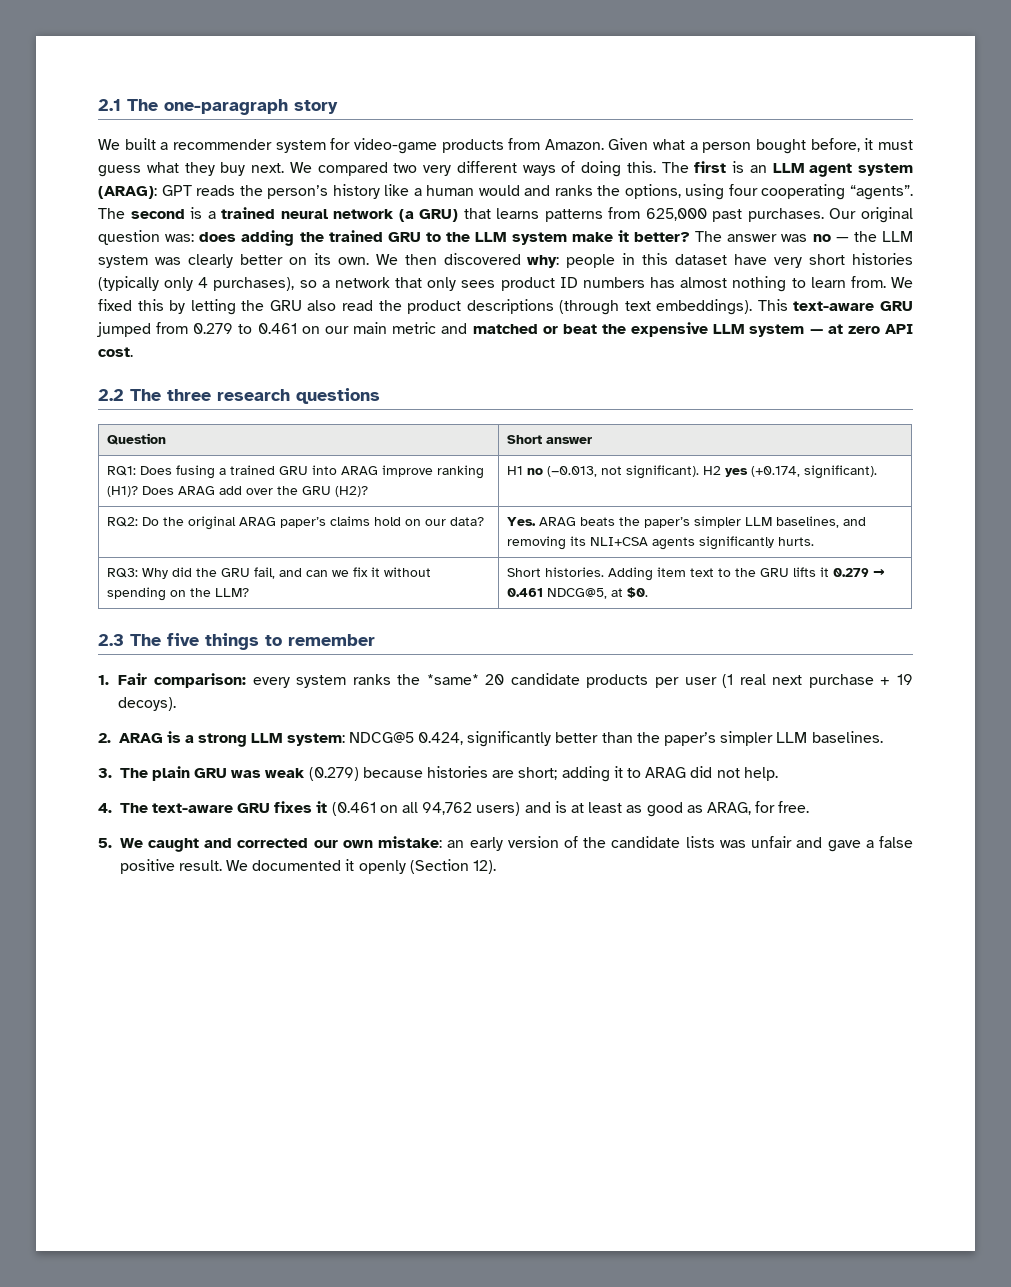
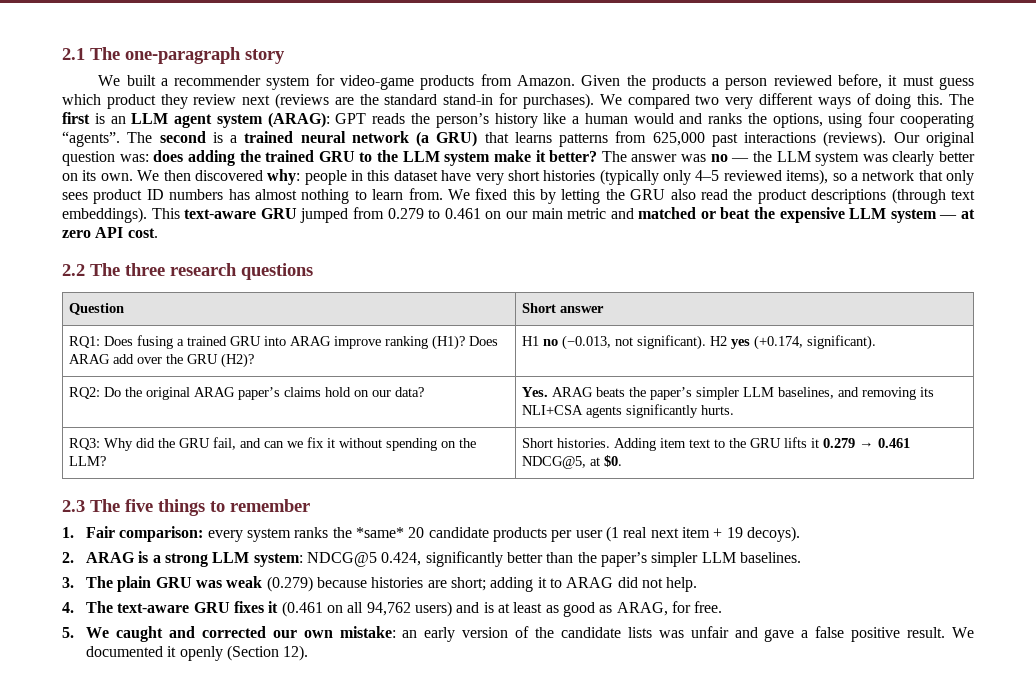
- Given what a person bought before, it must guess what they buy next.
+ Given the products a person reviewed before, it must guess which product they review next (reviews are the standard stand-in for purchases).
- The second is a trained neural network (a GRU) that learns patterns from 625,000 past purchases.
+ The second is a trained neural network (a GRU) that learns patterns from 625,000 past interactions (reviews).
- We then discovered why: people in this dataset have very short histories (typically only 4 purchases), so a network that only sees product ID numbers has almost nothing to learn from.
+ We then discovered why: people in this dataset have very short histories (typically only 4–5 reviewed items), so a network that only sees product ID numbers has almost nothing to learn from.
- 1. Fair comparison: every system ranks the *same* 20 candidate products per user (1 real next purchase + 19 decoys).
+ 1. Fair comparison: every system ranks the *same* 20 candidate products per user (1 real next item + 19 decoys).

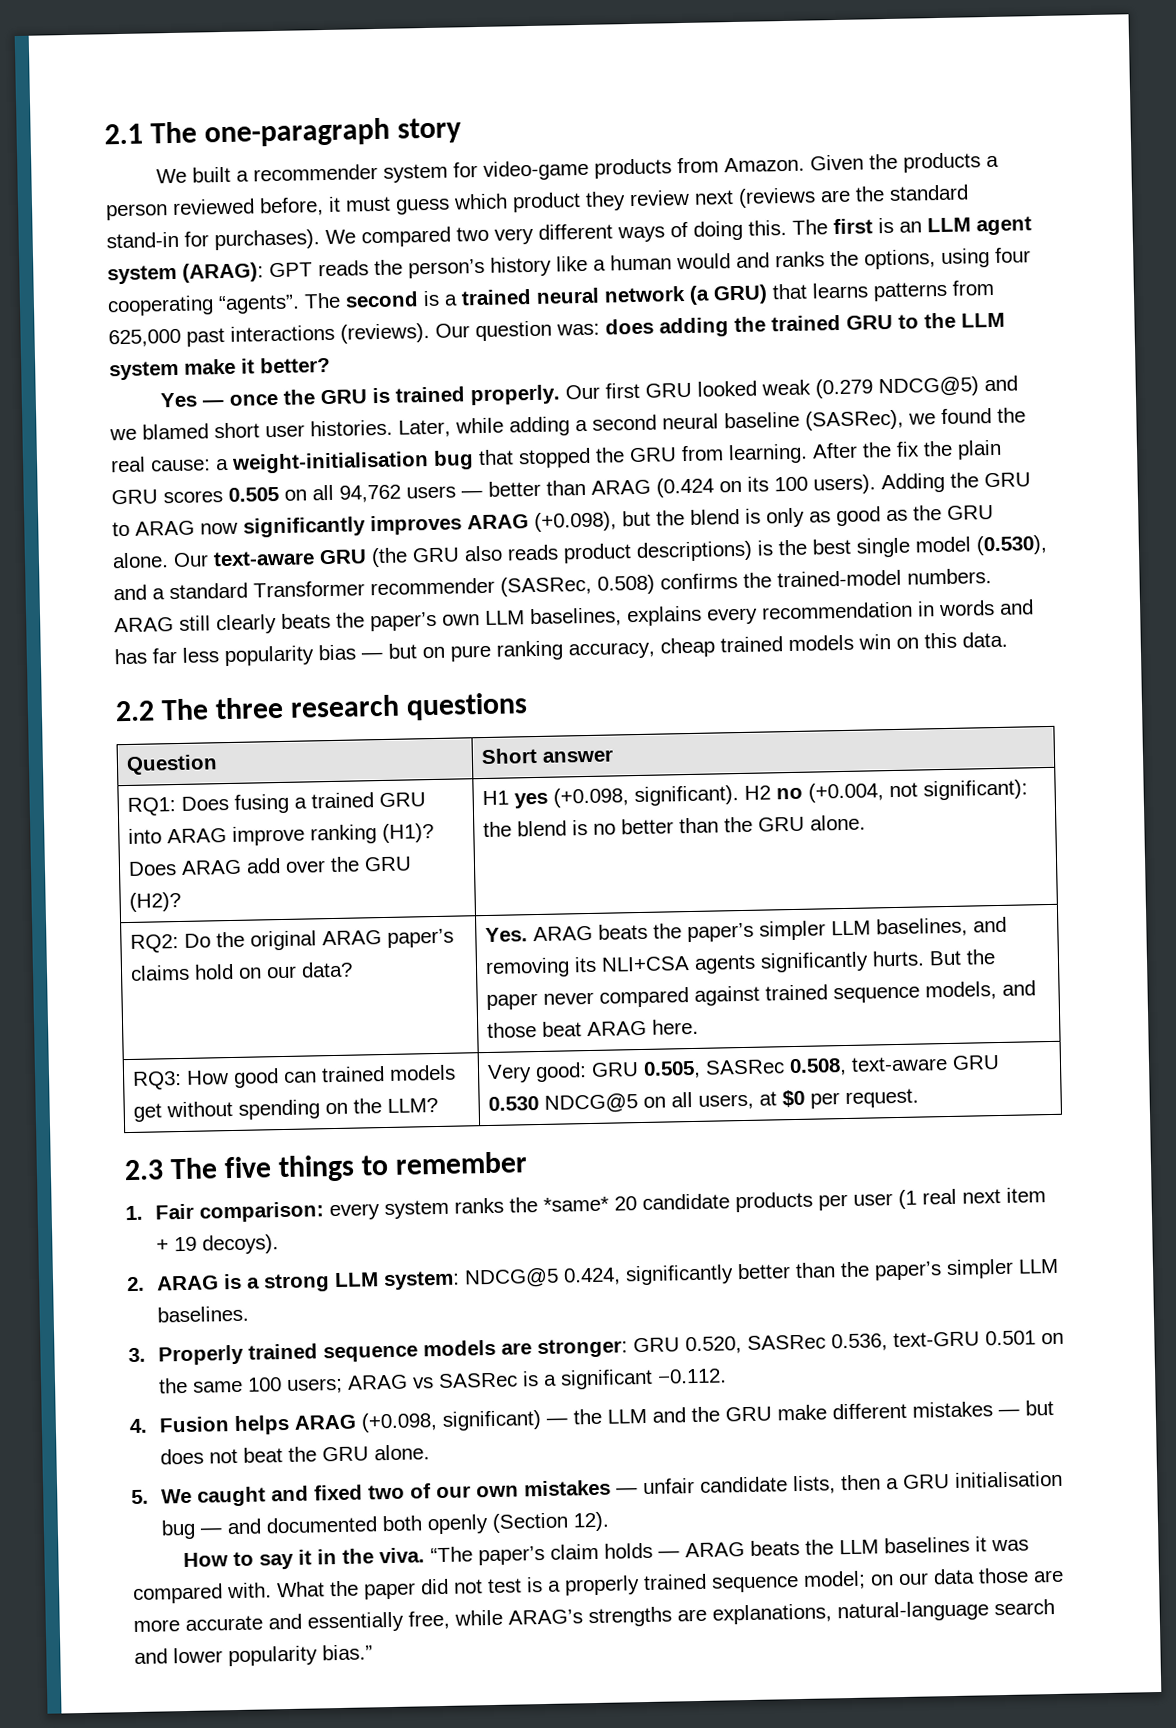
- Our original question was: does adding the trained GRU to the LLM system make it better? The answer was no — the LLM system was clearly better on its own. We then discovered why: people in this dataset have very short histories (typically only 4–5 reviewed items), so a network that only sees product ID numbers has almost nothing to learn from. We fixed this by letting the GRU also read the product descriptions (through text embeddings). This text-aware GRU jumped from 0.279 to 0.461 on our main metric and matched or beat the expensive LLM system — at zero API cost.
+ Our question was: does adding the trained GRU to the LLM system make it better?
+ Yes — once the GRU is trained properly. Our first GRU looked weak (0.279 NDCG@5) and we blamed short user histories. Later, while adding a second neural baseline (SASRec), we found the real cause: a weight-initialisation bug that stopped the GRU from learning. After the fix the plain GRU scores 0.505 on all 94,762 users — better than ARAG (0.424 on its 100 users). Adding the GRU to ARAG now significantly improves ARAG (+0.098), but the blend is only as good as the GRU alone. Our text-aware GRU (the GRU also reads product descriptions) is the best single model (0.530), and a standard Transformer recommender (SASRec, 0.508) confirms the trained-model numbers. ARAG still clearly beats the paper’s own LLM baselines, explains every recommendation in words and has far less popularity bias — but on pure ranking accuracy, cheap trained models win on this data.
- RQ1: Does fusing a trained GRU into ARAG improve ranking (H1)? Does ARAG add over the GRU (H2)? | H1 no (−0.013, not significant). H2 yes (+0.174, significant).
+ RQ1: Does fusing a trained GRU into ARAG improve ranking (H1)? Does ARAG add over the GRU (H2)? | H1 yes (+0.098, significant). H2 no (+0.004, not significant): the blend is no better than the GRU alone.
- RQ2: Do the original ARAG paper’s claims hold on our data? | Yes. ARAG beats the paper’s simpler LLM baselines, and removing its NLI+CSA agents significantly hurts.
- RQ3: Why did the GRU fail, and can we fix it without spending on the LLM? | Short histories. Adding item text to the GRU lifts it 0.279 → 0.461 NDCG@5, at $0.
+ RQ2: Do the original ARAG paper’s claims hold on our data? | Yes. ARAG beats the paper’s simpler LLM baselines, and removing its NLI+CSA agents significantly hurts. But the paper never compared against trained sequence models, and those beat ARAG here.
+ RQ3: How good can trained models get without spending on the LLM? | Very good: GRU 0.505, SASRec 0.508, text-aware GRU 0.530 NDCG@5 on all users, at $0 per request.
- 3. The plain GRU was weak (0.279) because histories are short; adding it to ARAG did not help.
- 4. The text-aware GRU fixes it (0.461 on all 94,762 users) and is at least as good as ARAG, for free.
- 5. We caught and corrected our own mistake: an early version of the candidate lists was unfair and gave a false positive result. We documented it openly (Section 12).
+ 3. Properly trained sequence models are stronger: GRU 0.520, SASRec 0.536, text-GRU 0.501 on the same 100 users; ARAG vs SASRec is a significant −0.112.
+ 4. Fusion helps ARAG (+0.098, significant) — the LLM and the GRU make different mistakes — but does not beat the GRU alone.
+ 5. We caught and fixed two of our own mistakes — unfair candidate lists, then a GRU initialisation bug — and documented both openly (Section 12).
+ How to say it in the viva. “The paper’s claim holds — ARAG beats the LLM baselines it was compared with. What the paper did not test is a properly trained sequence model; on our data those are more accurate and essentially free, while ARAG’s strengths are explanations, natural-language search and lower popularity bias.”

